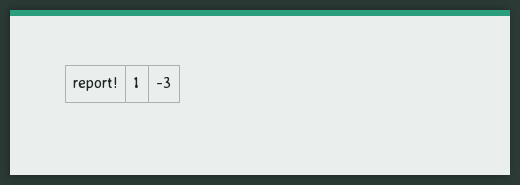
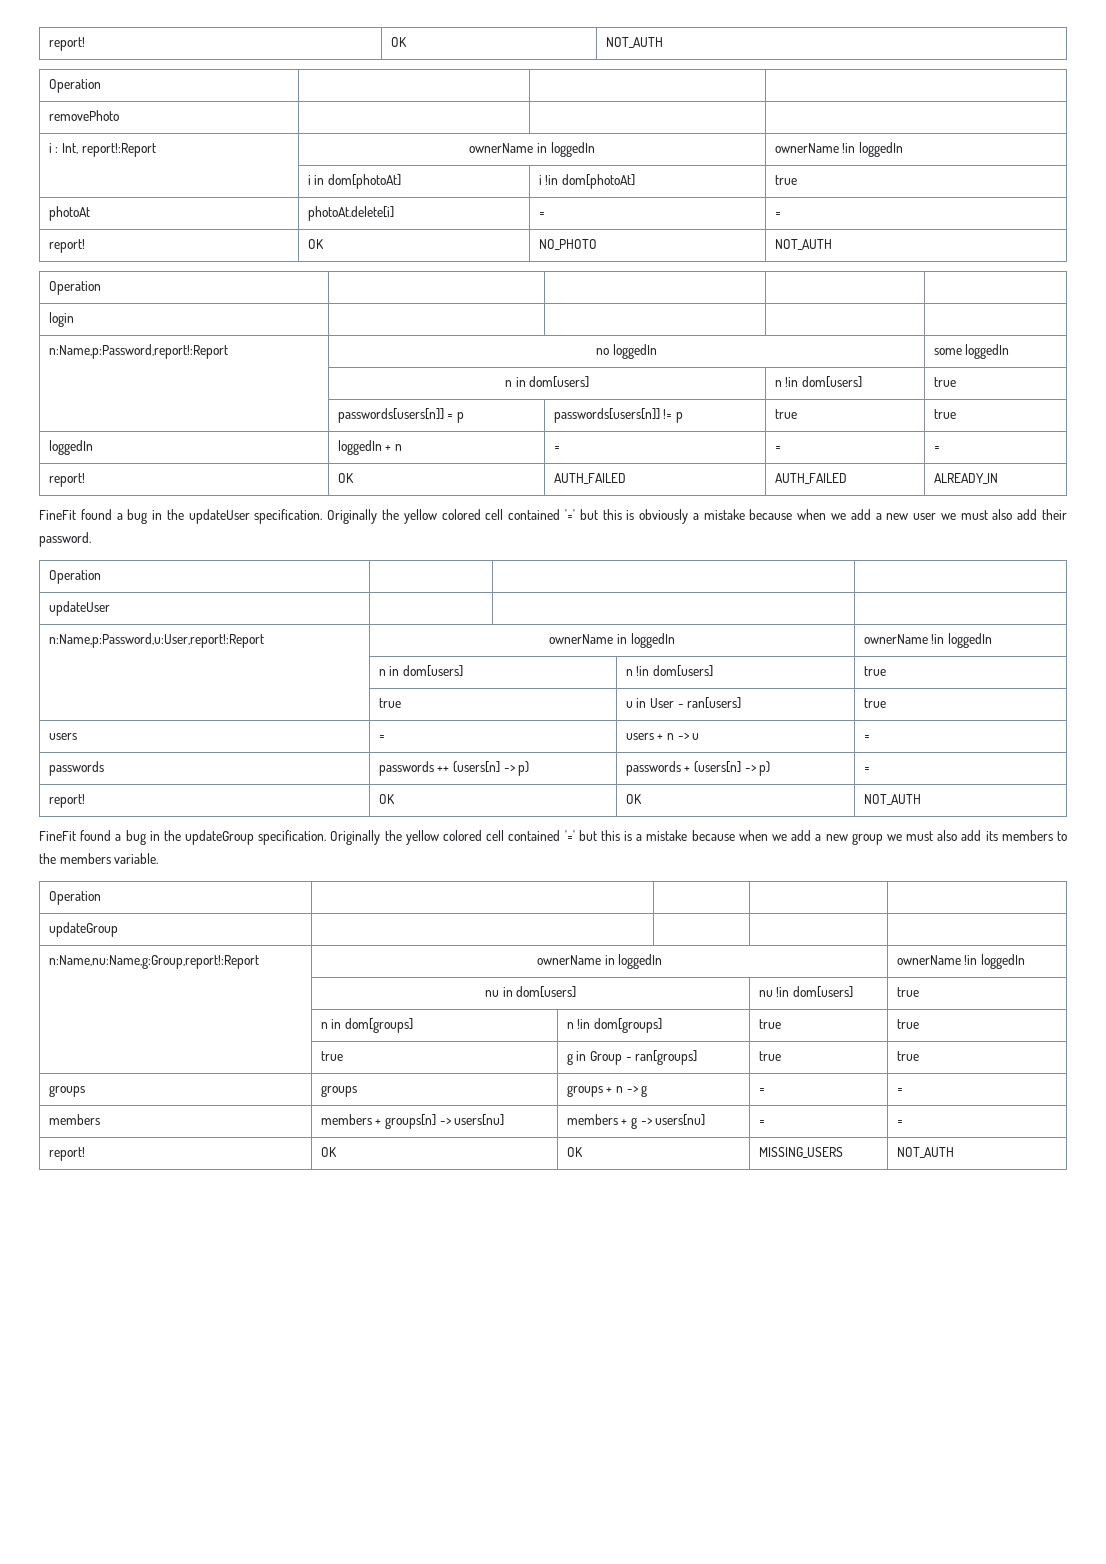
- report! | 1 | -3
+ report! | OK | NOT_AUTH
+ Operation | | |
+ removePhoto | | |
+ i : Int, report!:Report | ownerName in loggedIn | ownerName !in loggedIn
+ | i in dom[photoAt] | i !in dom[photoAt] | true
+ photoAt | photoAt.delete[i] | = | =
+ report! | OK | NO_PHOTO | NOT_AUTH
+ Operation | | | |
+ login | | | |
+ n:Name,p:Password,report!:Report | no loggedIn | some loggedIn
+ | n in dom[users] | n !in dom[users] | true
+ | passwords[users[n]] = p | passwords[users[n]] != p | true | true
+ loggedIn | loggedIn + n | = | = | =
+ report! | OK | AUTH_FAILED | AUTH_FAILED | ALREADY_IN
+ FineFit found a bug in the updateUser specification. Originally the yellow colored cell contained '=' but this is obviously a mistake because when we add a new user we must also add their password.
+ Operation | | |
+ updateUser | | |
+ n:Name,p:Password,u:User,report!:Report | ownerName in loggedIn | ownerName !in loggedIn
+ | n in dom[users] | n !in dom[users] | true
+ | true | u in User - ran[users] | true
+ users | = | users + n -> u | =
+ passwords | passwords ++ (users[n] -> p) | passwords + (users[n] -> p) | =
+ report! | OK | OK | NOT_AUTH
+ FineFit found a bug in the updateGroup specification. Originally the yellow colored cell contained '=' but this is a mistake because when we add a new group we must also add its members to the members variable.
+ Operation | | | |
+ updateGroup | | | |
+ n:Name,nu:Name,g:Group,report!:Report | ownerName in loggedIn | ownerName !in loggedIn
+ | nu in dom[users] | nu !in dom[users] | true
+ | n in dom[groups] | n !in dom[groups] | true | true
+ | true | g in Group - ran[groups] | true | true
+ groups | groups | groups + n -> g | = | =
+ members | members + groups[n] -> users[nu] | members + g -> users[nu] | = | =
+ report! | OK | OK | MISSING_USERS | NOT_AUTH

